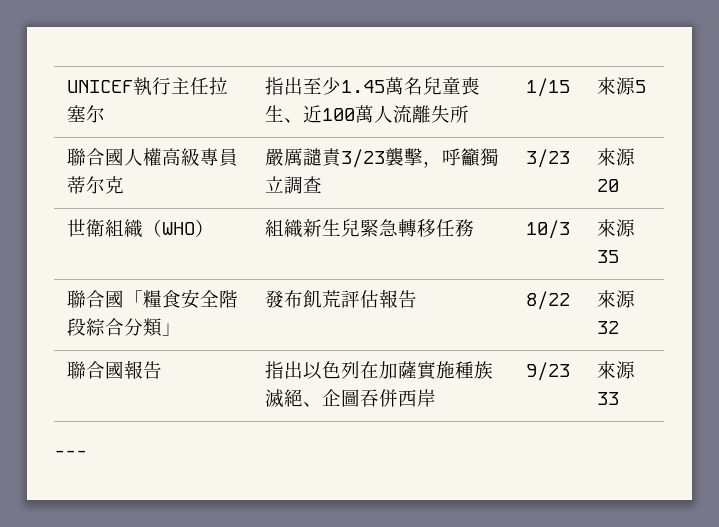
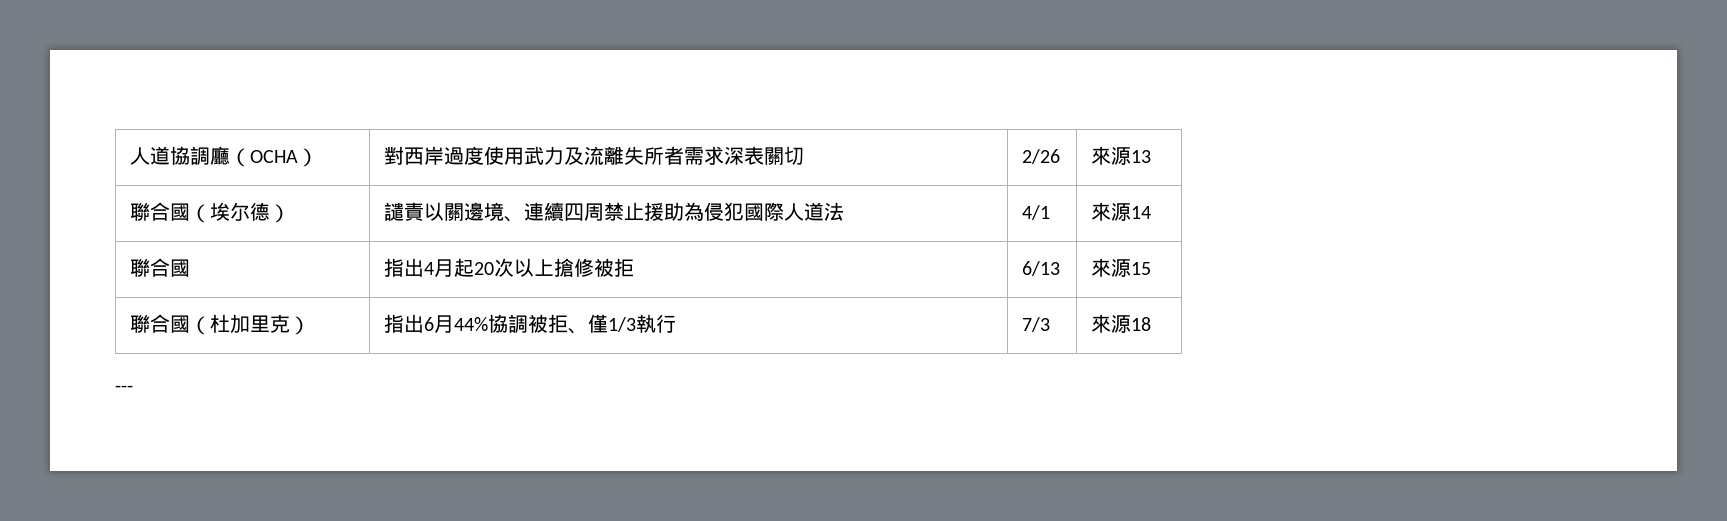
- UNICEF執行主任拉塞尔 | 指出至少1.45萬名兒童喪生、近100萬人流離失所 | 1/15 | 來源5
- 聯合國人權高級專員蒂尔克 | 嚴厲譴責3/23襲擊，呼籲獨立調查 | 3/23 | 來源20
- 世衛組織（WHO） | 組織新生兒緊急轉移任務 | 10/3 | 來源35
- 聯合國「糧食安全階段綜合分類」 | 發布飢荒評估報告 | 8/22 | 來源32
- 聯合國報告 | 指出以色列在加薩實施種族滅絕、企圖吞併西岸 | 9/23 | 來源33
+ 人道協調廳（OCHA） | 對西岸過度使用武力及流離失所者需求深表關切 | 2/26 | 來源13
+ 聯合國（埃尔德） | 譴責以關邊境、連續四周禁止援助為侵犯國際人道法 | 4/1 | 來源14
+ 聯合國 | 指出4月起20次以上搶修被拒 | 6/13 | 來源15
+ 聯合國（杜加里克） | 指出6月44%協調被拒、僅1/3執行 | 7/3 | 來源18

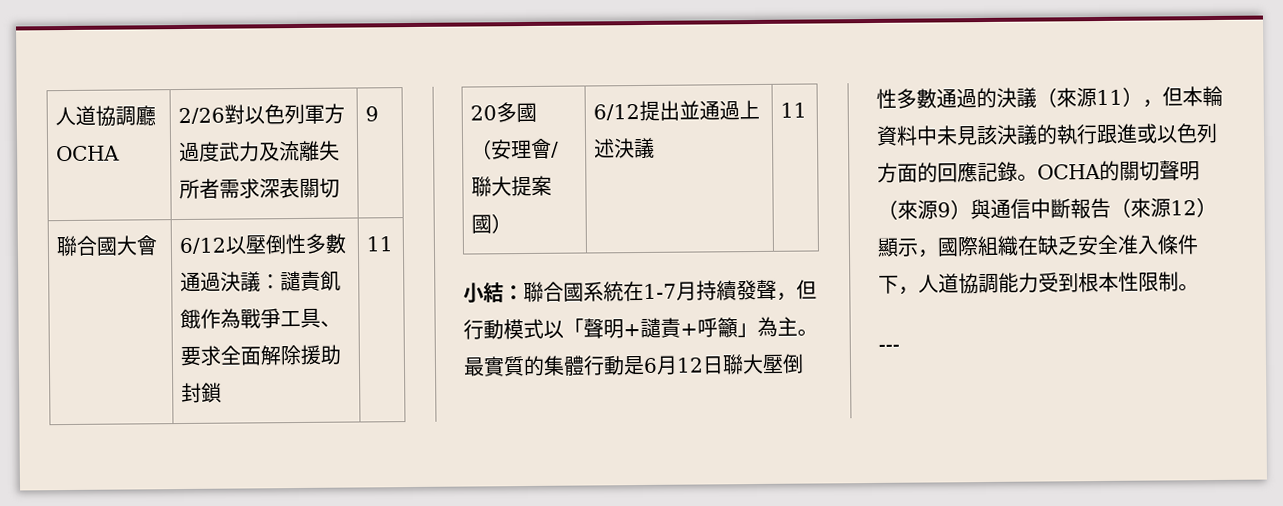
- 人道協調廳（OCHA） | 對西岸過度使用武力及流離失所者需求深表關切 | 2/26 | 來源13
- 聯合國（埃尔德） | 譴責以關邊境、連續四周禁止援助為侵犯國際人道法 | 4/1 | 來源14
- 聯合國 | 指出4月起20次以上搶修被拒 | 6/13 | 來源15
- 聯合國（杜加里克） | 指出6月44%協調被拒、僅1/3執行 | 7/3 | 來源18
+ 人道協調廳OCHA | 2/26對以色列軍方過度武力及流離失所者需求深表關切 | 9
+ 聯合國大會 | 6/12以壓倒性多數通過決議：譴責飢餓作為戰爭工具、要求全面解除援助封鎖 | 11
+ 20多國（安理會/聯大提案國） | 6/12提出並通過上述決議 | 11
+ 小結：聯合國系統在1-7月持續發聲，但行動模式以「聲明+譴責+呼籲」為主。最實質的集體行動是6月12日聯大壓倒性多數通過的決議（來源11），但本輪資料中未見該決議的執行跟進或以色列方面的回應記錄。OCHA的關切聲明（來源9）與通信中斷報告（來源12）顯示，國際組織在缺乏安全准入條件下，人道協調能力受到根本性限制。

